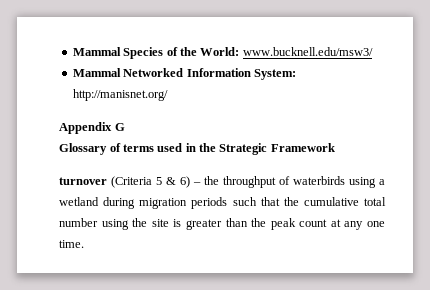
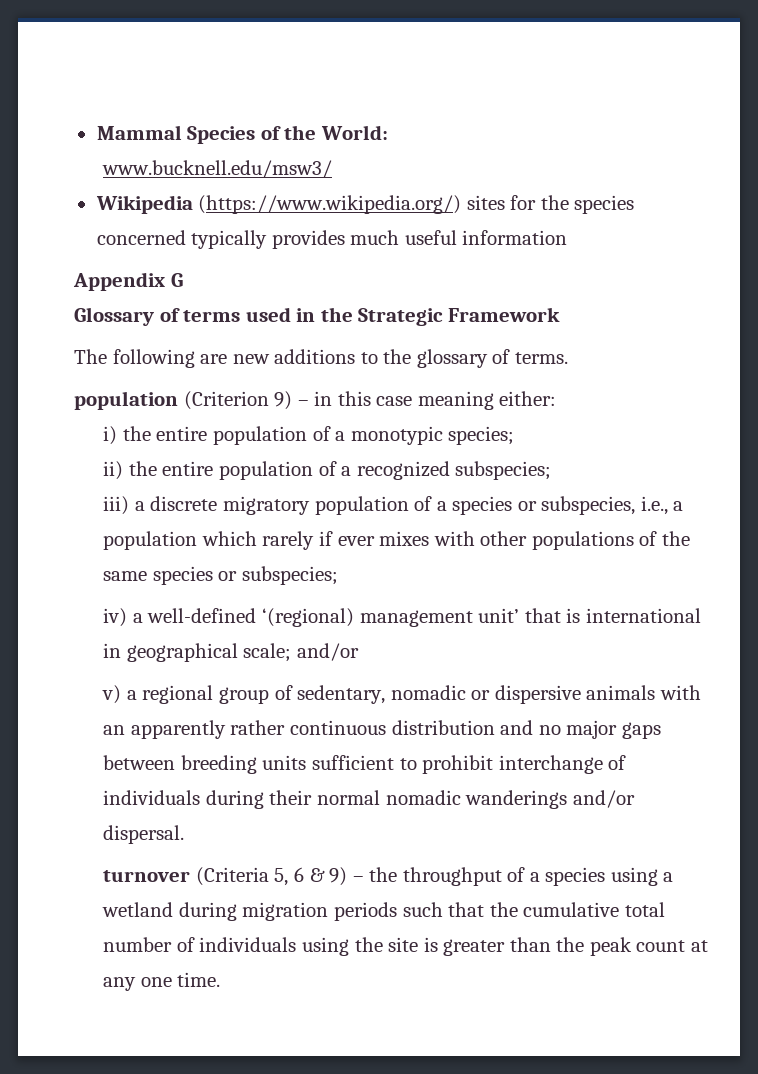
- Mammal Species of the World: www.bucknell.edu/msw3/
+ Mammal Species of the World:
+ www.bucknell.edu/msw3/
- Mammal Networked Information System: http://manisnet.org/
+ Wikipedia (https://www.wikipedia.org/) sites for the species concerned typically provides much useful information
- turnover (Criteria 5 & 6) – the throughput of waterbirds using a wetland during migration periods such that the cumulative total number using the site is greater than the peak count at any one time.
+ The following are new additions to the glossary of terms.
+ population (Criterion 9) – in this case meaning either:
+ i) the entire population of a monotypic species;
+ ii) the entire population of a recognized subspecies;
+ iii) a discrete migratory population of a species or subspecies, i.e., a population which rarely if ever mixes with other populations of the same species or subspecies;
+ iv) a well-defined ‘(regional) management unit’ that is international in geographical scale; and/or
+ v) a regional group of sedentary, nomadic or dispersive animals with an apparently rather continuous distribution and no major gaps between breeding units sufficient to prohibit interchange of individuals during their normal nomadic wanderings and/or dispersal.
+ turnover (Criteria 5, 6 & 9) – the throughput of a species using a wetland during migration periods such that the cumulative total number of individuals using the site is greater than the peak count at any one time.

